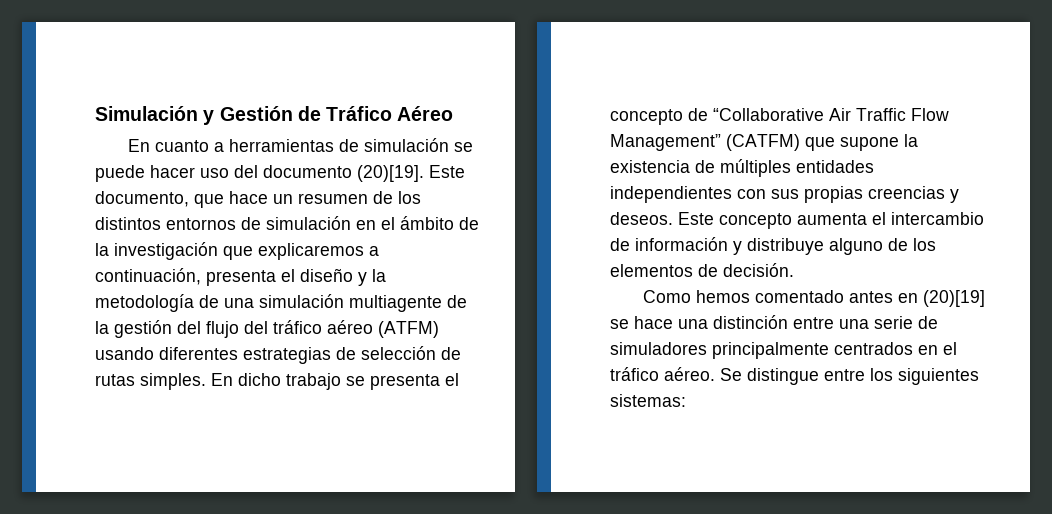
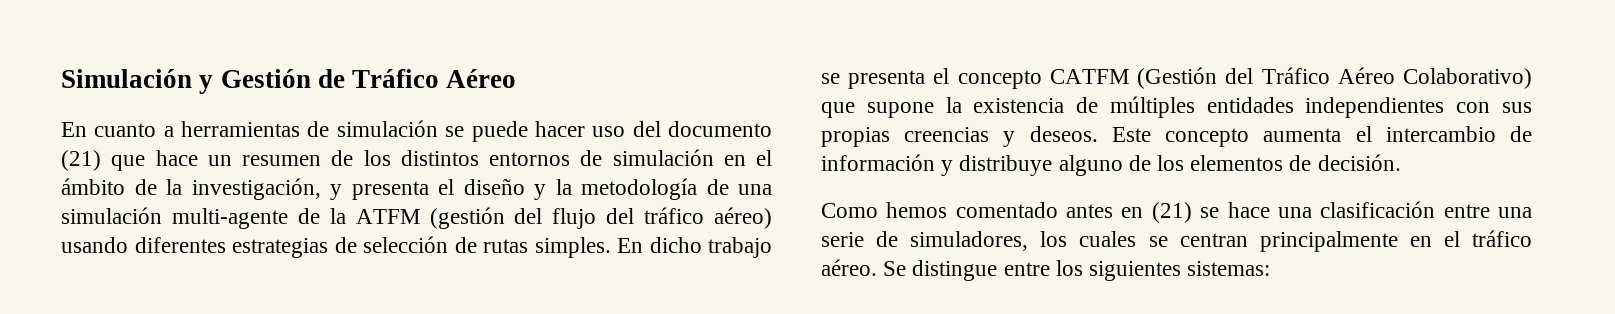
- En cuanto a herramientas de simulación se puede hacer uso del documento (20)[19]. Este documento, que hace un resumen de los distintos entornos de simulación en el ámbito de la investigación que explicaremos a continuación, presenta el diseño y la metodología de una simulación multiagente de la gestión del flujo del tráfico aéreo (ATFM) usando diferentes estrategias de selección de rutas simples.
+ En cuanto a herramientas de simulación se puede hacer uso del documento (21) que hace un resumen de los distintos entornos de simulación en el ámbito de la investigación, y presenta el diseño y la metodología de una simulación multi-agente de la ATFM (gestión del flujo del tráfico aéreo) usando diferentes estrategias de selección de rutas simples.
- En dicho trabajo se presenta el concepto de “Collaborative Air Traffic Flow Management” (CATFM) que supone la existencia de múltiples entidades independientes con sus propias creencias y deseos.
+ En dicho trabajo se presenta el concepto CATFM (Gestión del Tráfico Aéreo Colaborativo) que supone la existencia de múltiples entidades independientes con sus propias creencias y deseos.
- Como hemos comentado antes en (20)[19] se hace una distinción entre una serie de simuladores principalmente centrados en el tráfico aéreo.
+ Como hemos comentado antes en (21) se hace una clasificación entre una serie de simuladores, los cuales se centran principalmente en el tráfico aéreo.

